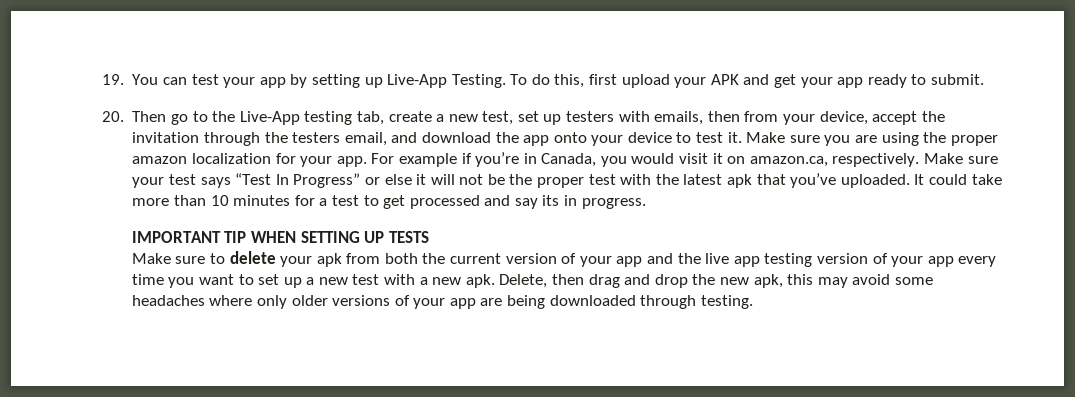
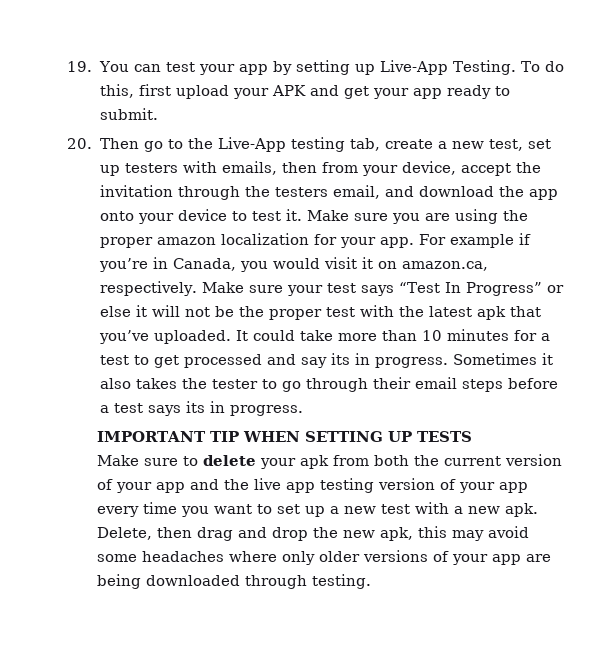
+ Sometimes it also takes the tester to go through their email steps before a test says its in progress.

